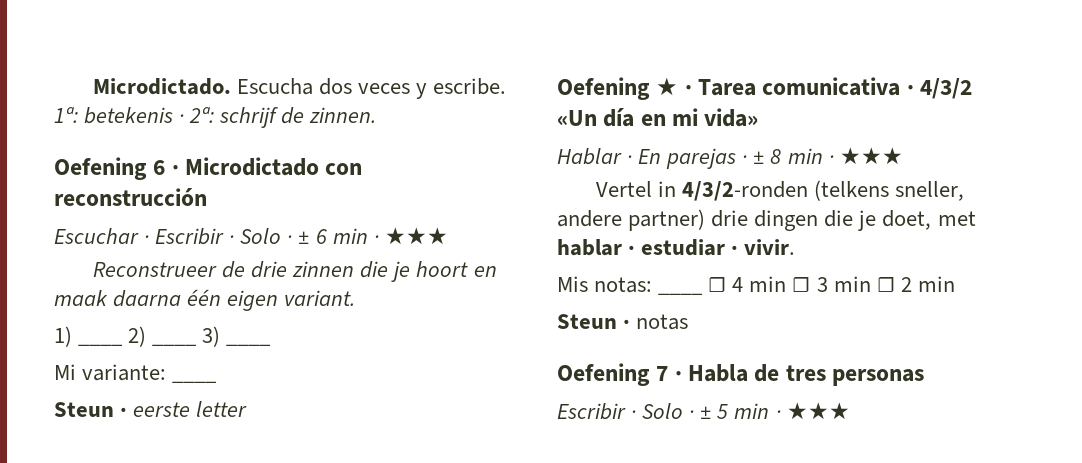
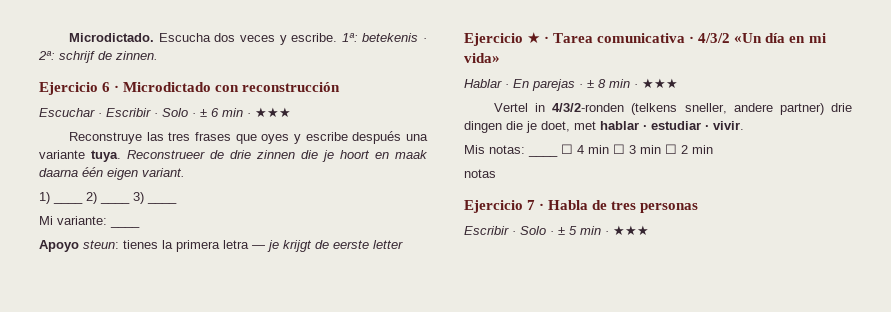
- Oefening 6 · Microdictado con reconstrucción
+ Ejercicio 6 · Microdictado con reconstrucción
+ Reconstruye las tres frases que oyes y escribe después una variante tuya.
- Steun · eerste letter
+ Apoyo steun: tienes la primera letra — je krijgt de eerste letter
- Oefening ★ · Tarea comunicativa · 4/3/2 «Un día en mi vida»
+ Ejercicio ★ · Tarea comunicativa · 4/3/2 «Un día en mi vida»
- Steun · notas
+ notas
- Oefening 7 · Habla de tres personas
+ Ejercicio 7 · Habla de tres personas

